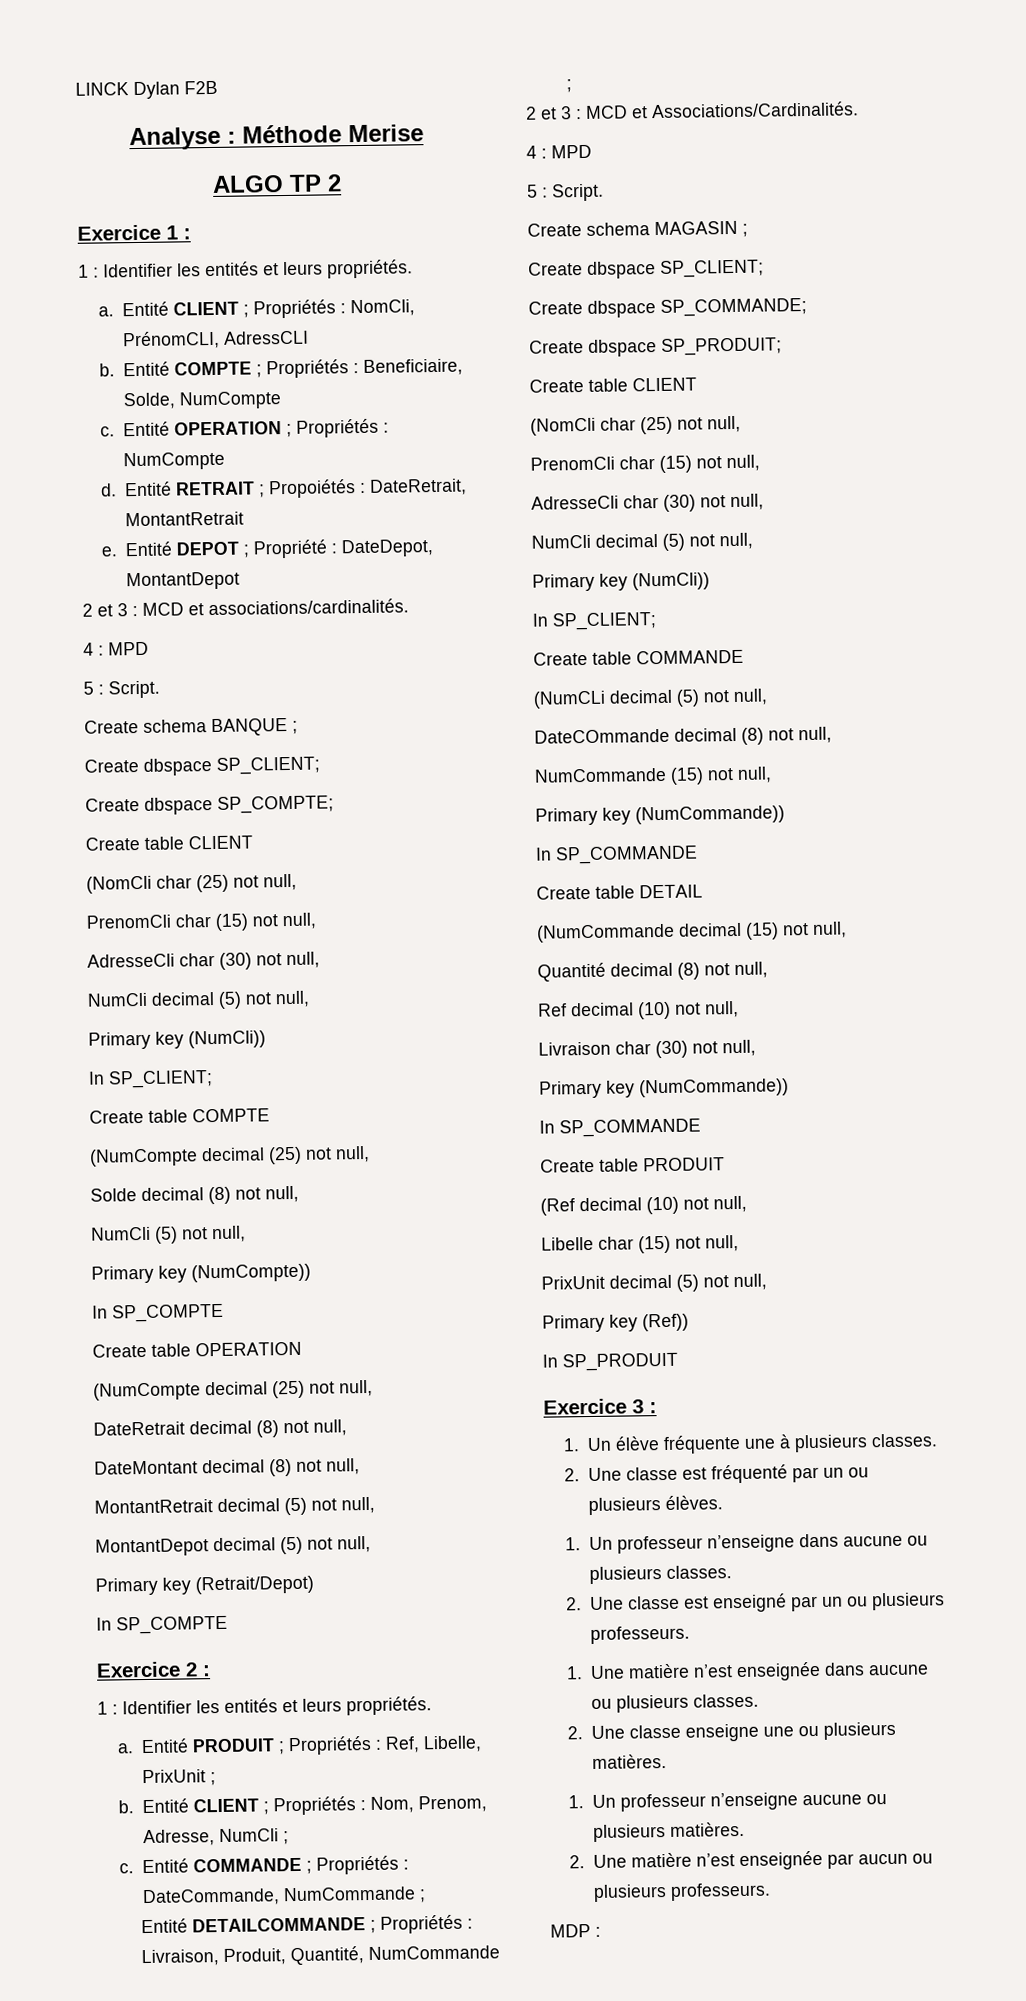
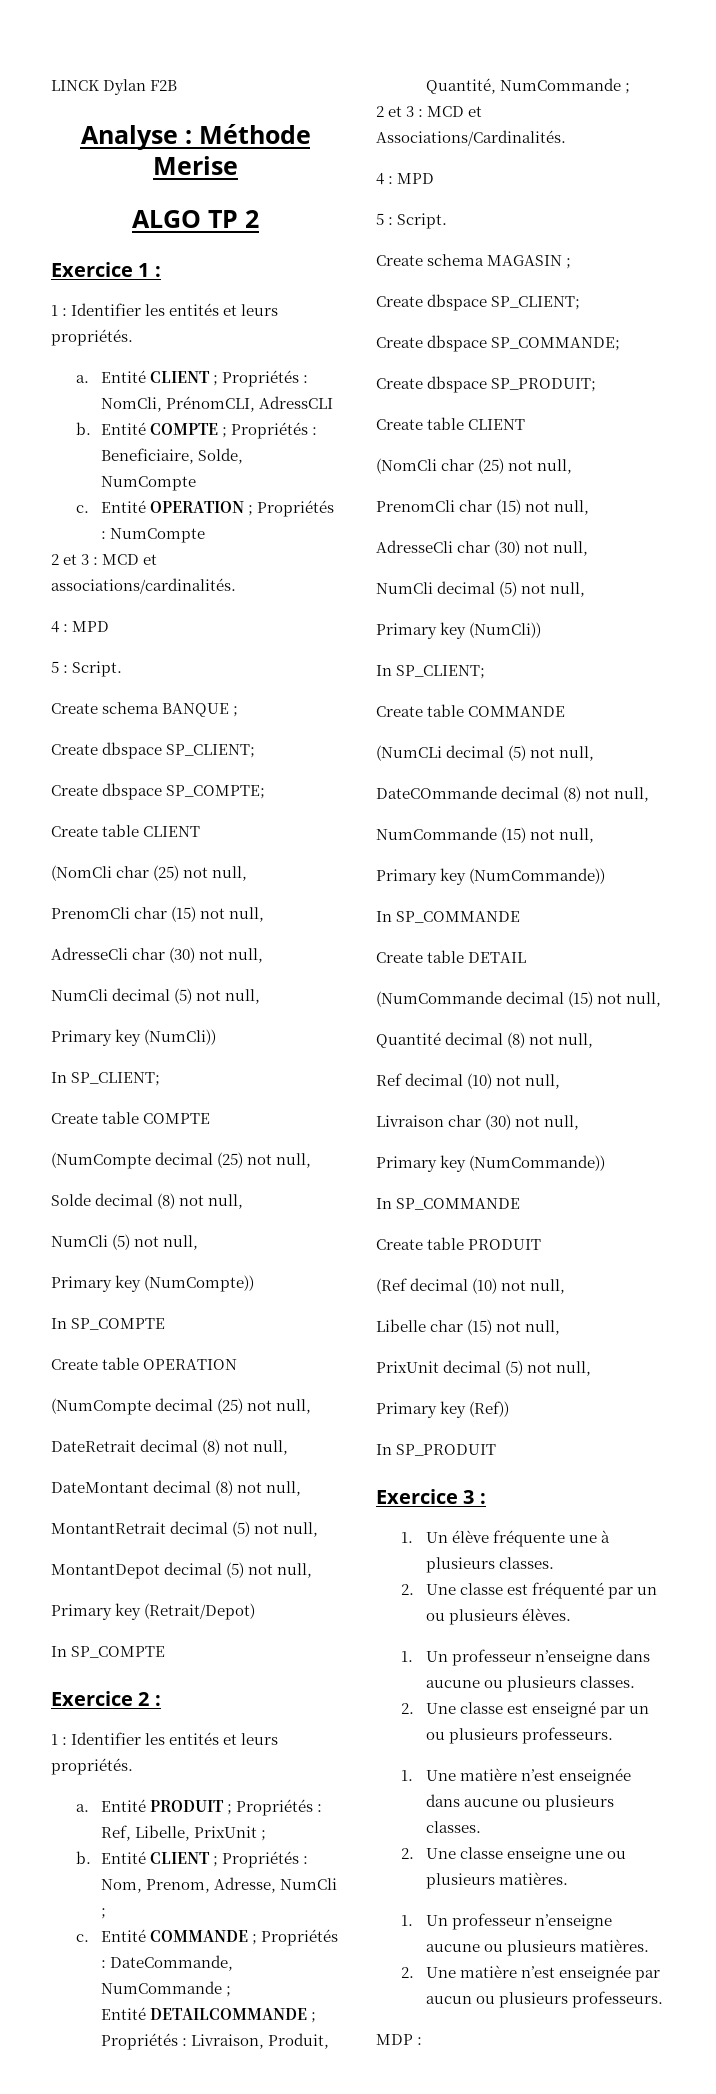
- d. Entité RETRAIT ; Propoiétés : DateRetrait, MontantRetrait
- e. Entité DEPOT ; Propriété : DateDepot, MontantDepot

